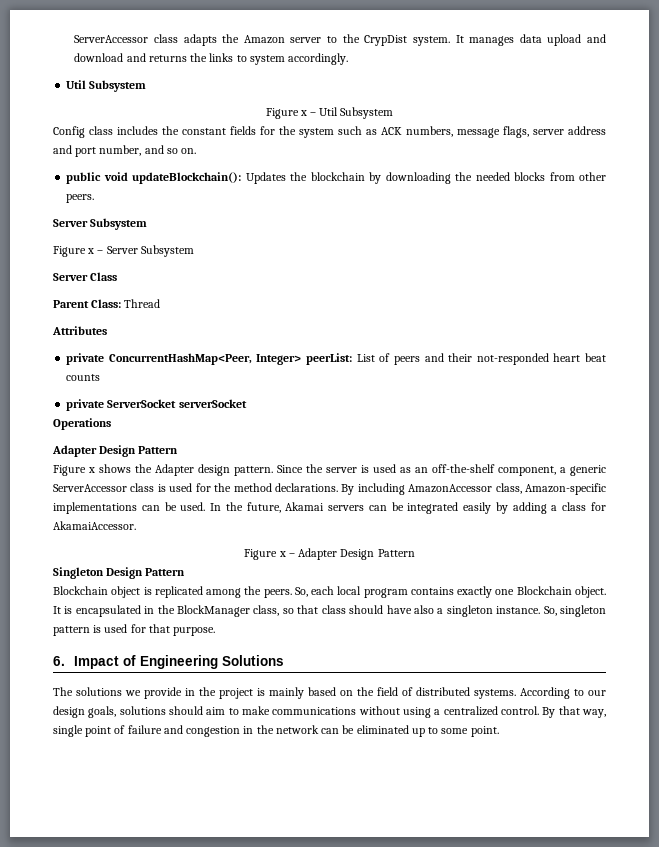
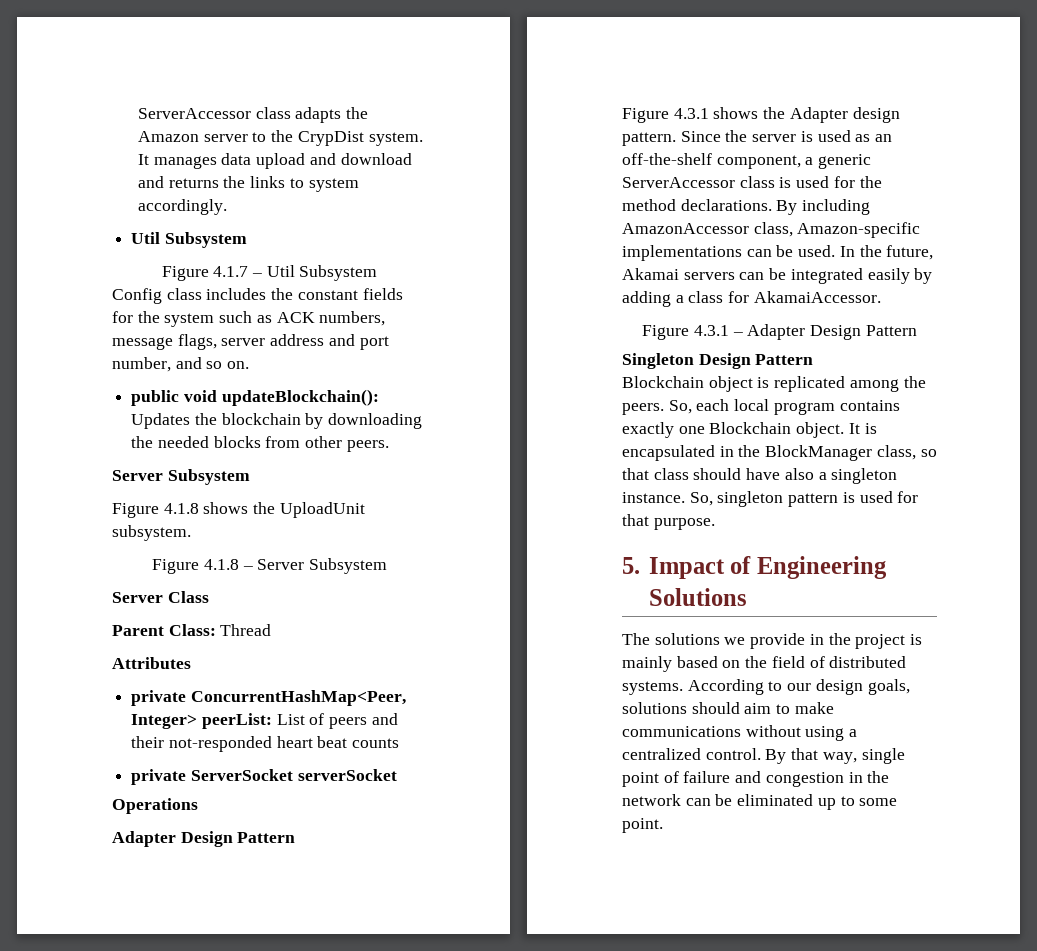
- Figure x – Util Subsystem
+ Figure 4.1.7 – Util Subsystem
- Figure x – Server Subsystem
+ Figure 4.1.8 shows the UploadUnit subsystem.
+ Figure 4.1.8 – Server Subsystem
- Figure x shows the Adapter design pattern.
+ Figure 4.3.1 shows the Adapter design pattern.
- Figure x – Adapter Design Pattern
+ Figure 4.3.1 – Adapter Design Pattern
- 6. Impact of Engineering Solutions
+ 5. Impact of Engineering Solutions

